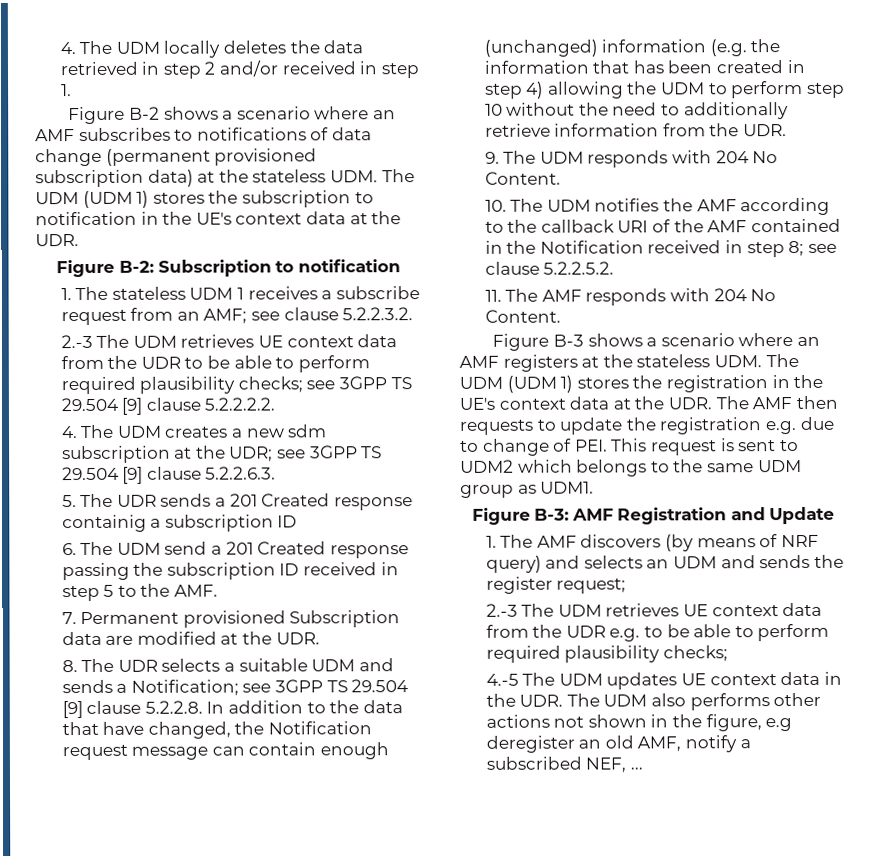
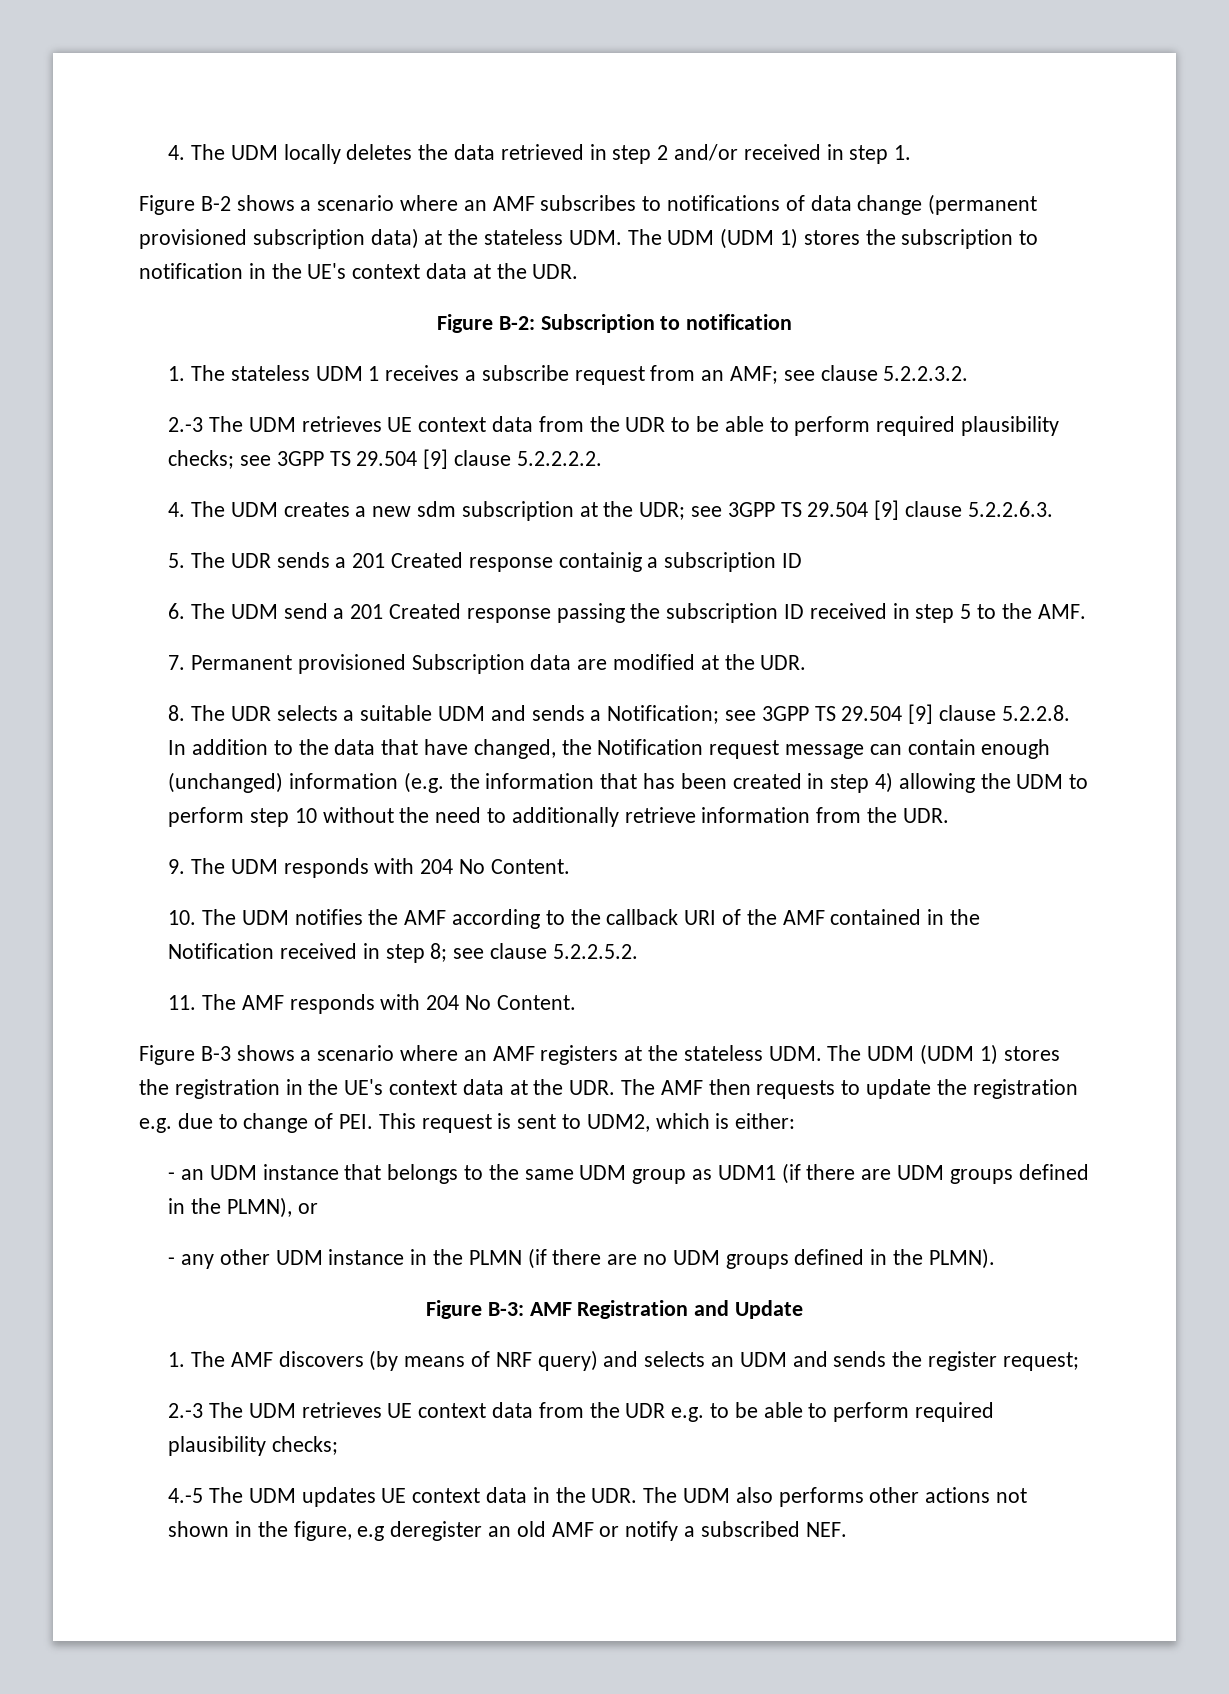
- Figure B-3 shows a scenario where an AMF registers at the stateless UDM. The UDM (UDM 1) stores the registration in the UE's context data at the UDR. The AMF then requests to update the registration e.g. due to change of PEI. This request is sent to UDM2 which belongs to the same UDM group as UDM1.
+ Figure B-3 shows a scenario where an AMF registers at the stateless UDM. The UDM (UDM 1) stores the registration in the UE's context data at the UDR. The AMF then requests to update the registration e.g. due to change of PEI. This request is sent to UDM2, which is either:
+ - an UDM instance that belongs to the same UDM group as UDM1 (if there are UDM groups defined in the PLMN), or
+ - any other UDM instance in the PLMN (if there are no UDM groups defined in the PLMN).
- 4.-5 The UDM updates UE context data in the UDR. The UDM also performs other actions not shown in the figure, e.g deregister an old AMF, notify a subscribed NEF, ...
+ 4.-5 The UDM updates UE context data in the UDR. The UDM also performs other actions not shown in the figure, e.g deregister an old AMF or notify a subscribed NEF.

